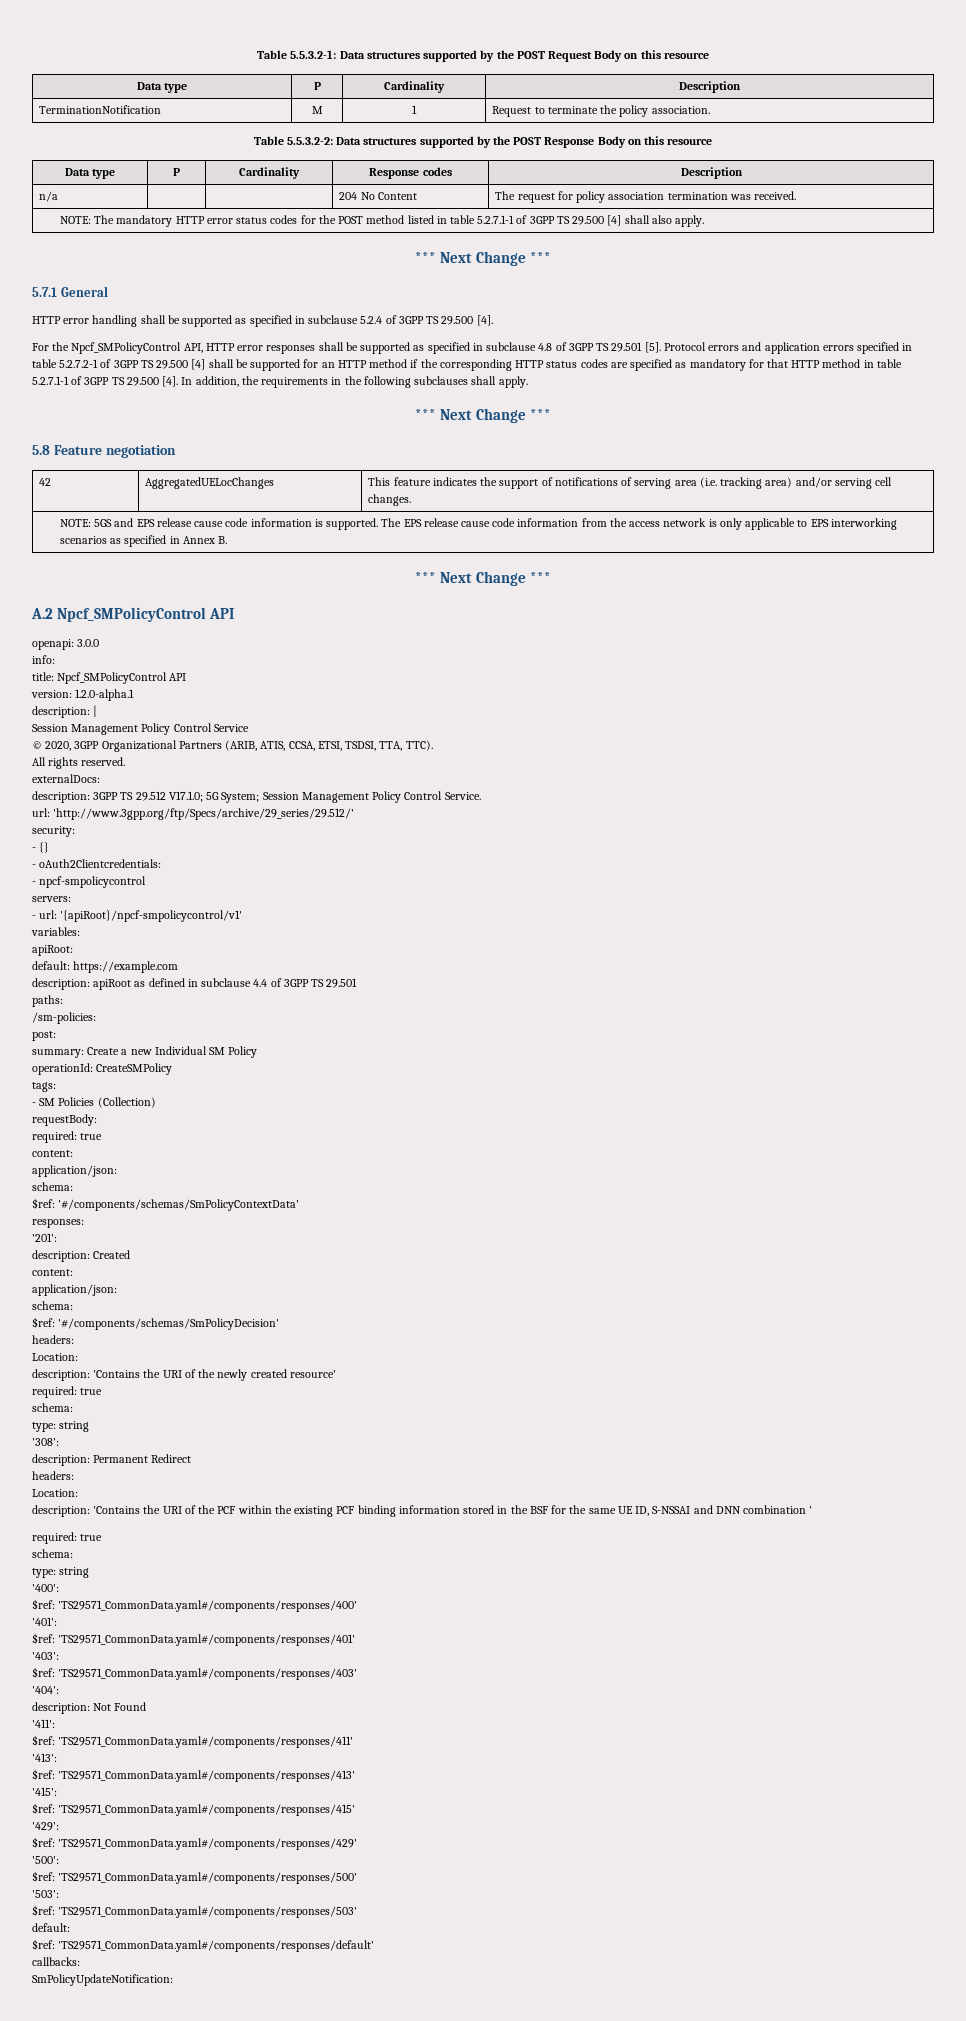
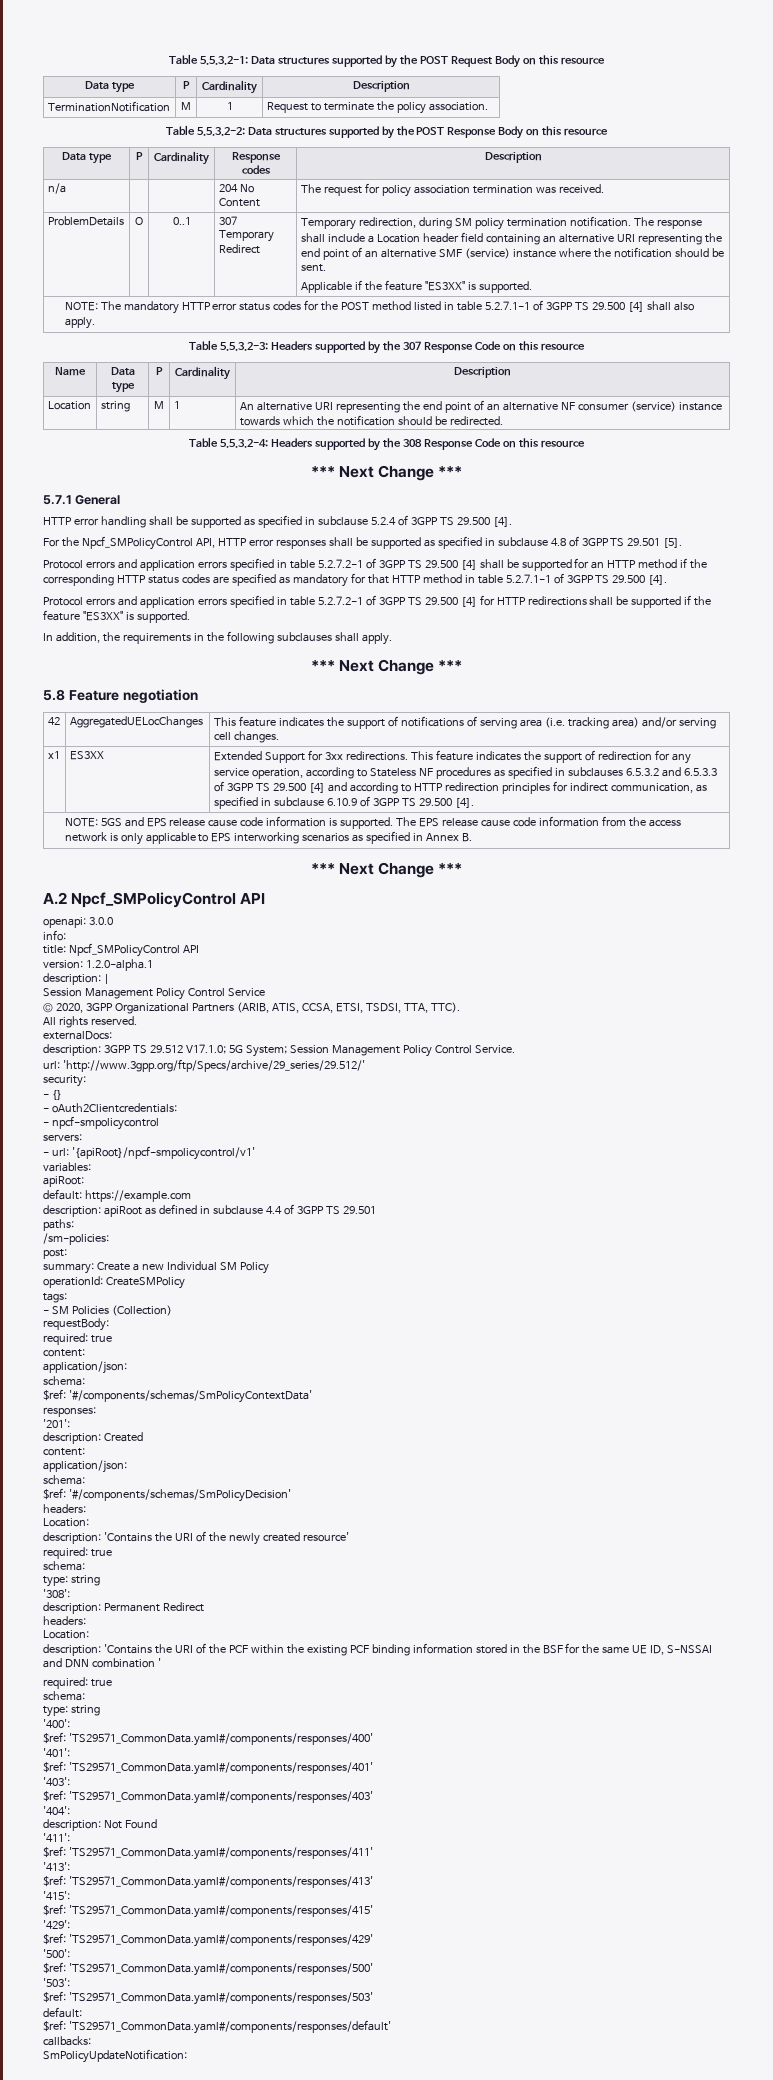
+ ProblemDetails | O | 0..1 | 307 Temporary Redirect | Temporary redirection, during SM policy termination notification. The response shall include a Location header field containing an alternative URI representing the end point of an alternative SMF (service) instance where the notification should be sent.
+ Applicable if the feature "ES3XX" is supported.
+ Table 5.5.3.2-3: Headers supported by the 307 Response Code on this resource
+ Name | Data type | P | Cardinality | Description
+ Location | string | M | 1 | An alternative URI representing the end point of an alternative NF consumer (service) instance towards which the notification should be redirected.
+ Table 5.5.3.2-4: Headers supported by the 308 Response Code on this resource
- For the Npcf_SMPolicyControl API, HTTP error responses shall be supported as specified in subclause 4.8 of 3GPP TS 29.501 [5]. Protocol errors and application errors specified in table 5.2.7.2-1 of 3GPP TS 29.500 [4] shall be supported for an HTTP method if the corresponding HTTP status codes are specified as mandatory for that HTTP method in table 5.2.7.1-1 of 3GPP TS 29.500 [4]. In addition, the requirements in the following subclauses shall apply.
+ For the Npcf_SMPolicyControl API, HTTP error responses shall be supported as specified in subclause 4.8 of 3GPP TS 29.501 [5].
+ Protocol errors and application errors specified in table 5.2.7.2-1 of 3GPP TS 29.500 [4] shall be supported for an HTTP method if the corresponding HTTP status codes are specified as mandatory for that HTTP method in table 5.2.7.1-1 of 3GPP TS 29.500 [4].
+ Protocol errors and application errors specified in table 5.2.7.2-1 of 3GPP TS 29.500 [4] for HTTP redirections shall be supported if the feature "ES3XX" is supported.
+ In addition, the requirements in the following subclauses shall apply.
+ x1 | ES3XX | Extended Support for 3xx redirections. This feature indicates the support of redirection for any service operation, according to Stateless NF procedures as specified in subclauses 6.5.3.2 and 6.5.3.3 of 3GPP TS 29.500 [4] and according to HTTP redirection principles for indirect communication, as specified in subclause 6.10.9 of 3GPP TS 29.500 [4].

